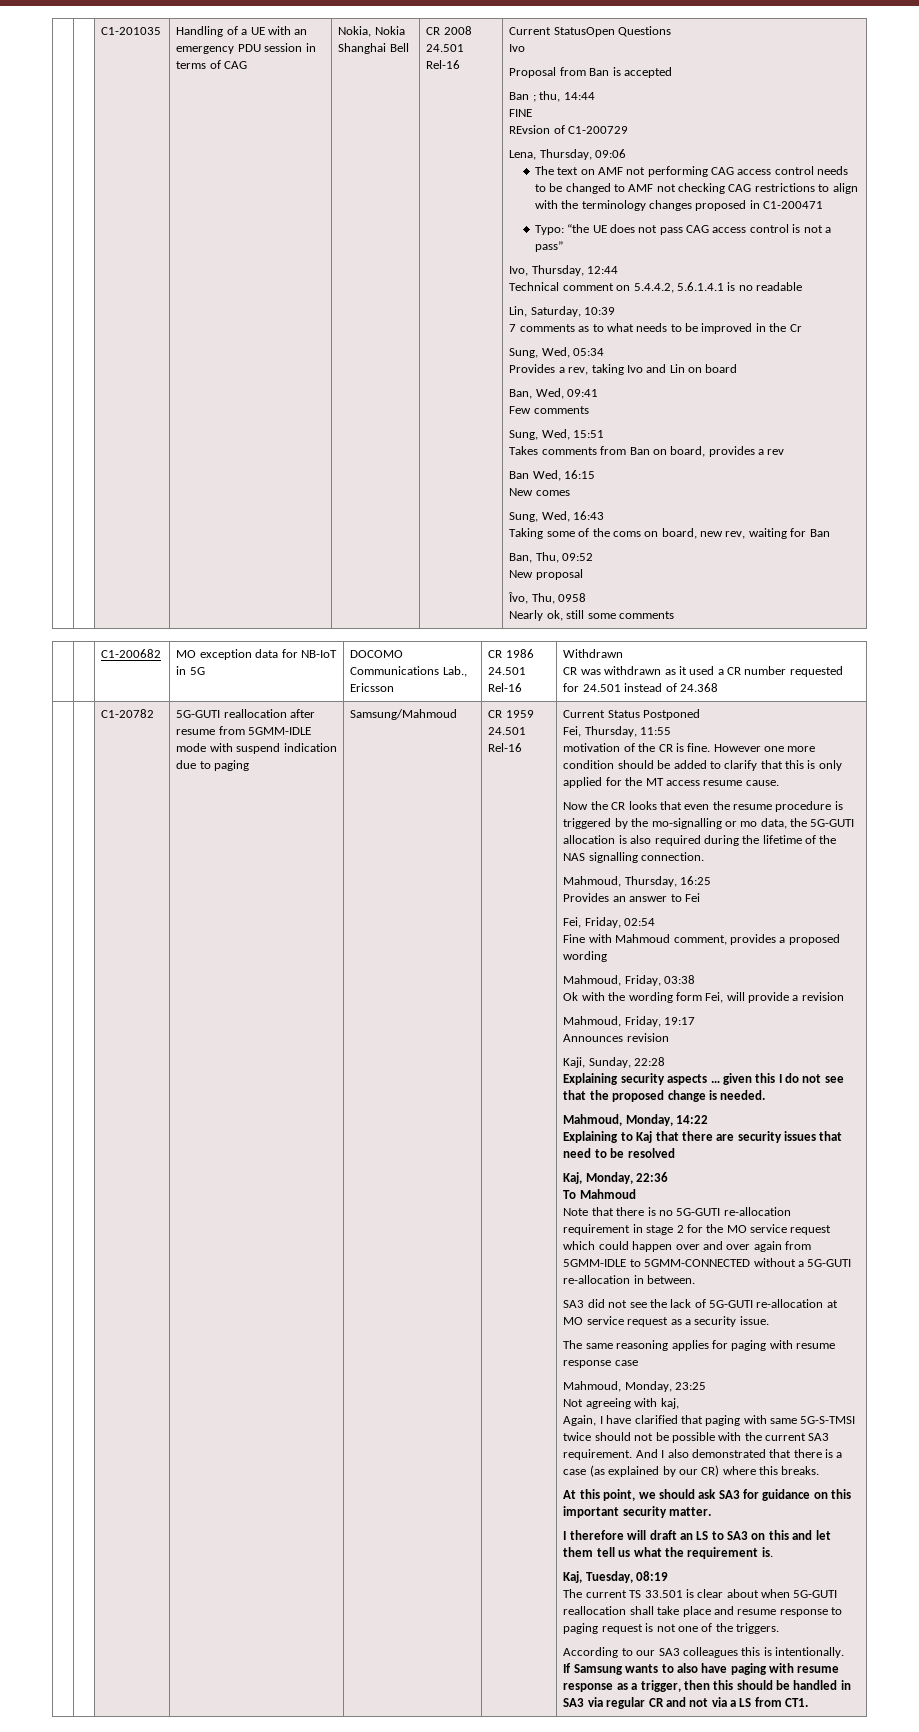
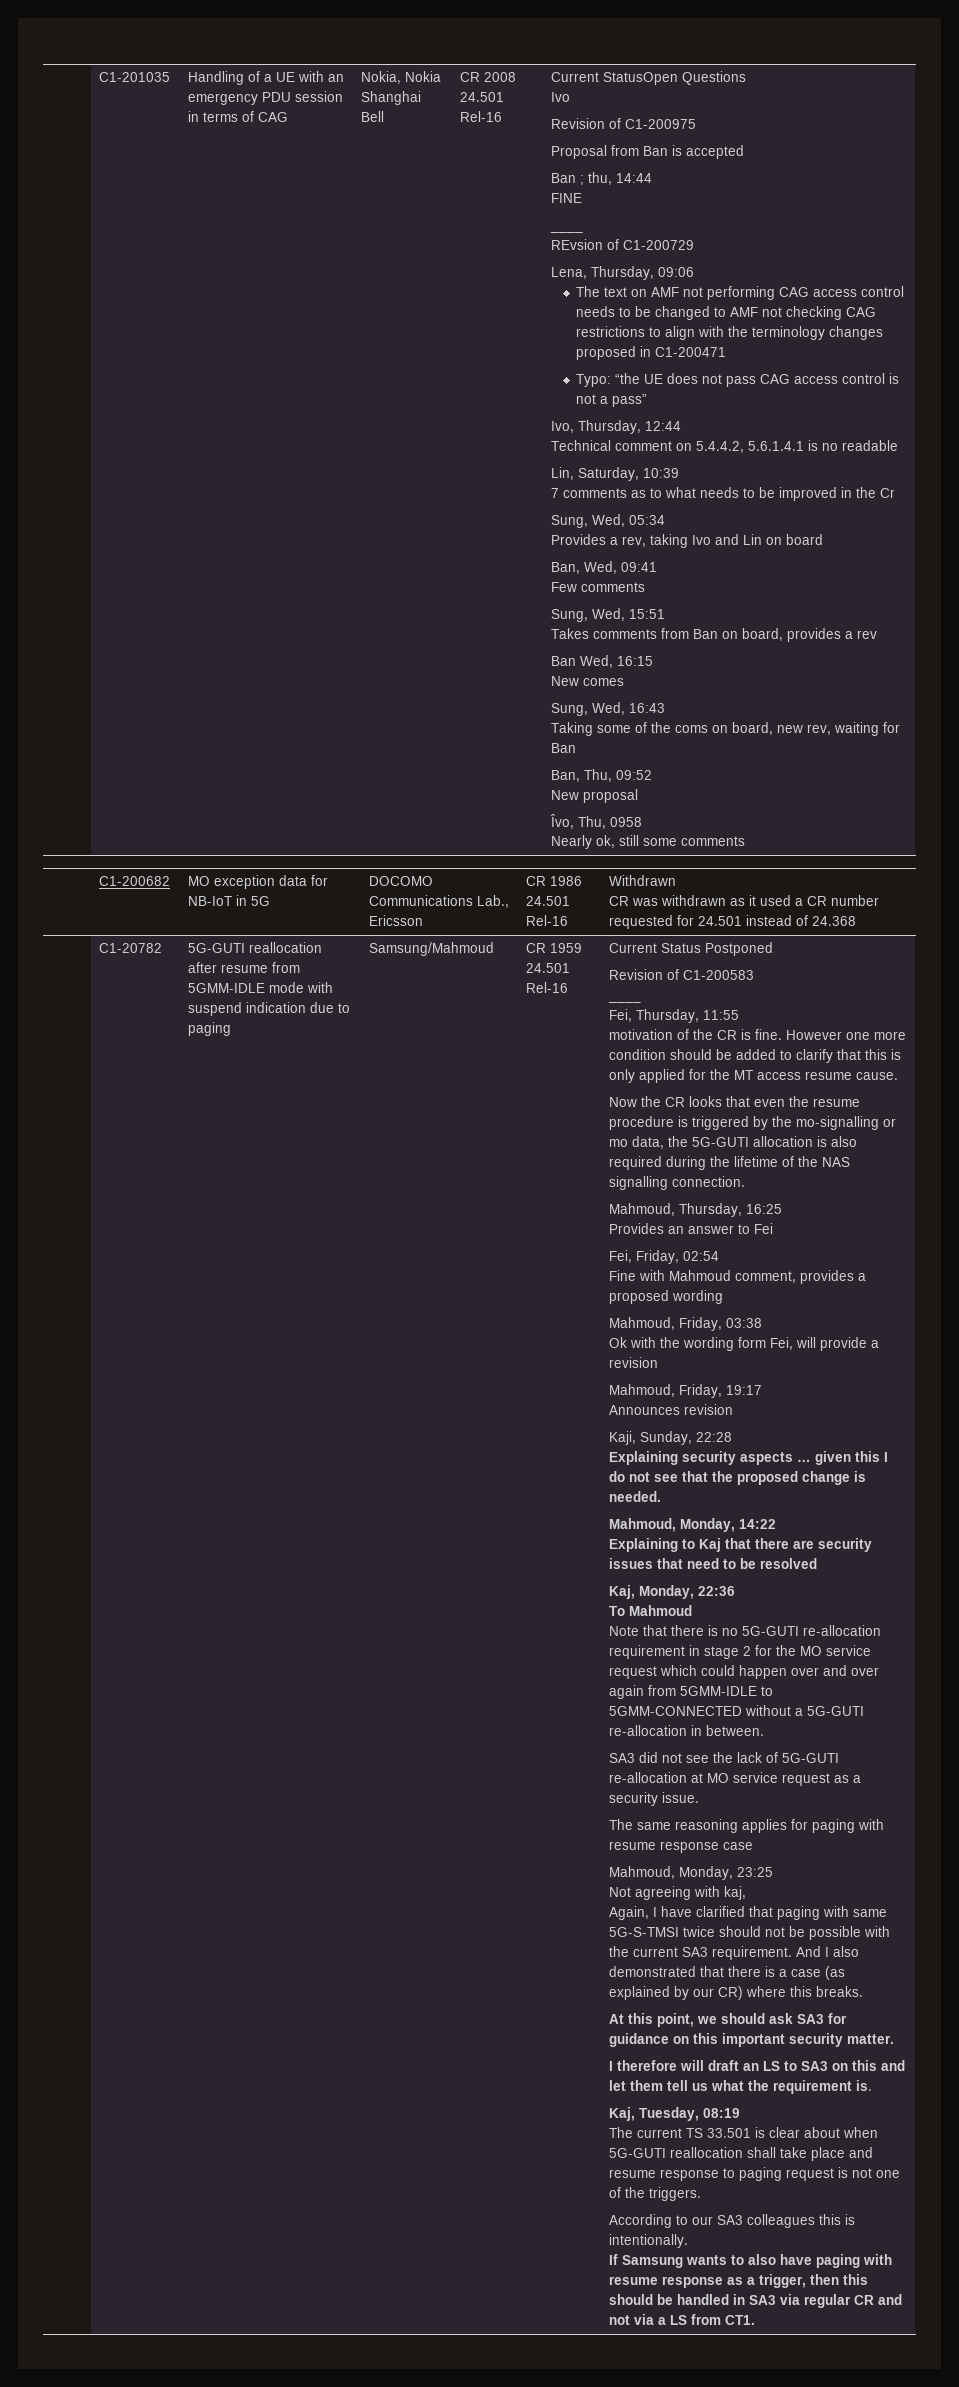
+ Revision of C1-200975
  FINE
+ ____
+ Revision of C1-200583
+ ____

